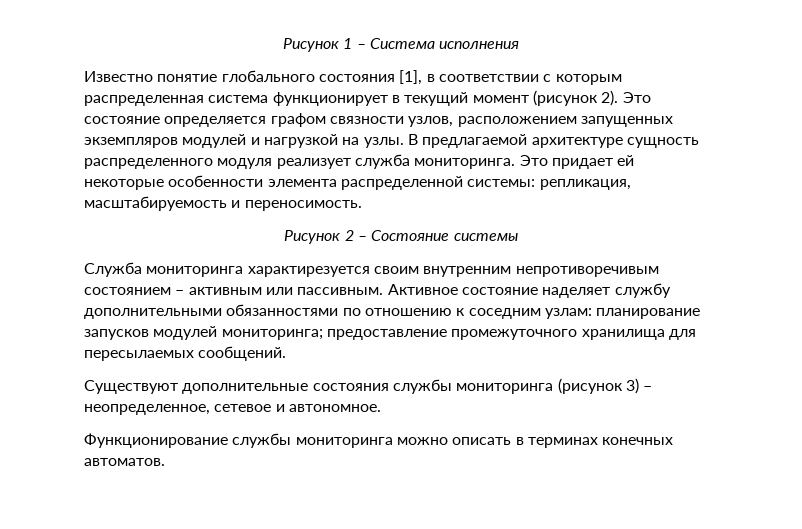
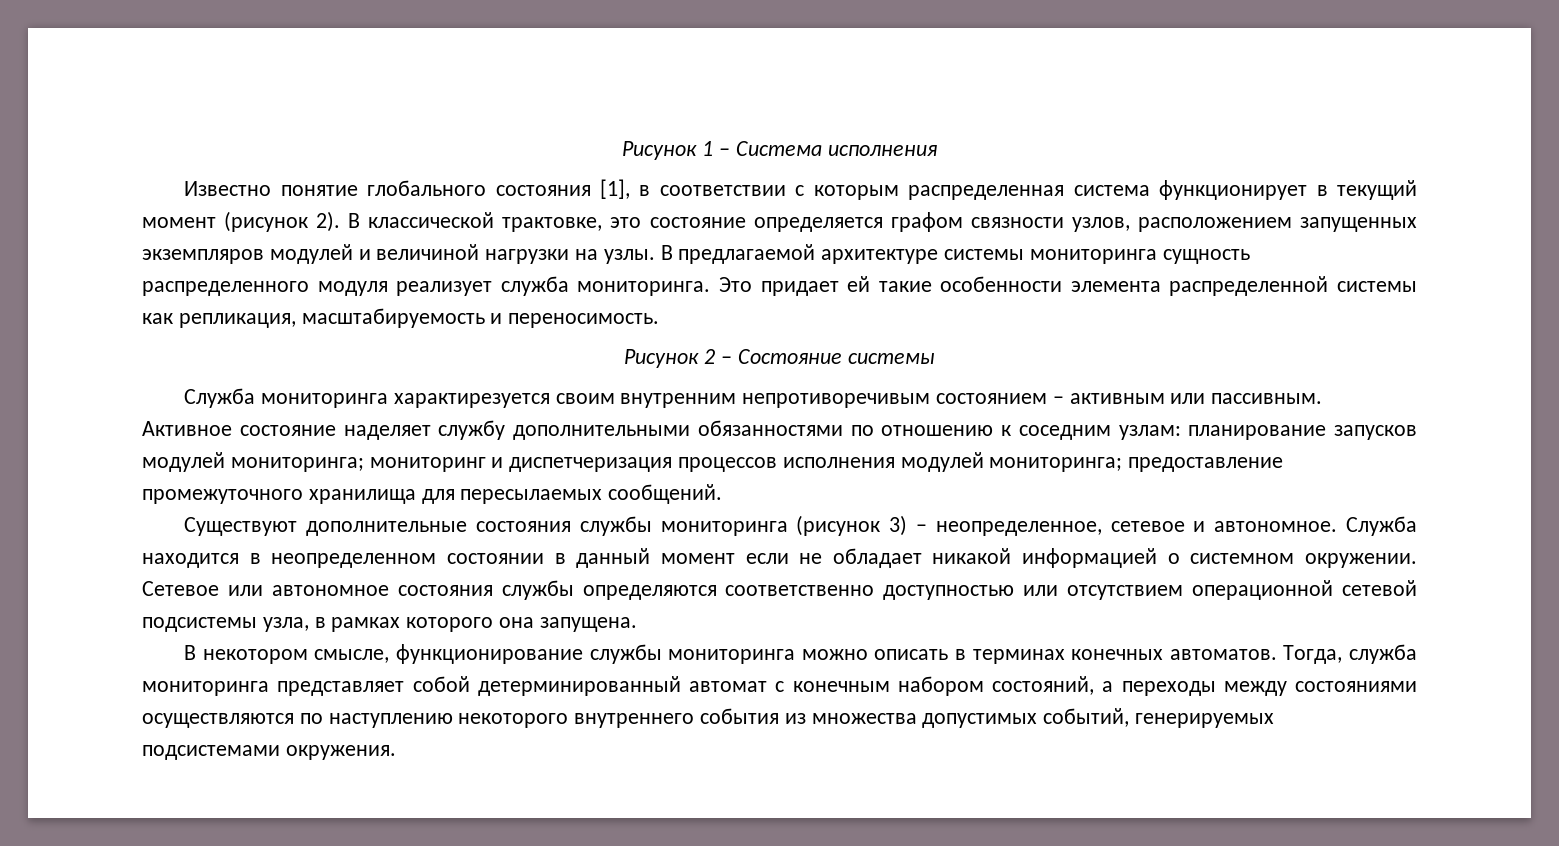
- Это состояние определяется графом связности узлов, расположением запущенных экземпляров модулей и нагрузкой на узлы.
+ В классической трактовке, это состояние определяется графом связности узлов, расположением запущенных экземпляров модулей и величиной нагрузки на узлы.
- В предлагаемой архитектуре сущность распределенного модуля реализует служба мониторинга.
+ В предлагаемой архитектуре системы мониторинга сущность распределенного модуля реализует служба мониторинга.
- Это придает ей некоторые особенности элемента распределенной системы: репликация, масштабируемость и переносимость.
+ Это придает ей такие особенности элемента распределенной системы как репликация, масштабируемость и переносимость.
- Активное состояние наделяет службу дополнительными обязанностями по отношению к соседним узлам: планирование запусков модулей мониторинга; предоставление промежуточного хранилища для пересылаемых сообщений.
+ Активное состояние наделяет службу дополнительными обязанностями по отношению к соседним узлам: планирование запусков модулей мониторинга; мониторинг и диспетчеризация процессов исполнения модулей мониторинга; предоставление промежуточного хранилища для пересылаемых сообщений.
- Существуют дополнительные состояния службы мониторинга (рисунок 3) – неопределенное, сетевое и автономное.
- Функционирование службы мониторинга можно описать в терминах конечных автоматов.
+ Существуют дополнительные состояния службы мониторинга (рисунок 3) – неопределенное, сетевое и автономное. Служба находится в неопределенном состоянии в данный момент если не обладает никакой информацией о системном окружении. Сетевое или автономное состояния службы определяются соответственно доступностью или отсутствием операционной сетевой подсистемы узла, в рамках которого она запущена.
+ В некотором смысле, функционирование службы мониторинга можно описать в терминах конечных автоматов.
+ Тогда, служба мониторинга представляет собой детерминированный автомат с конечным набором состояний, а переходы между состояниями осуществляются по наступлению некоторого внутреннего события из множества допустимых событий, генерируемых подсистемами окружения.

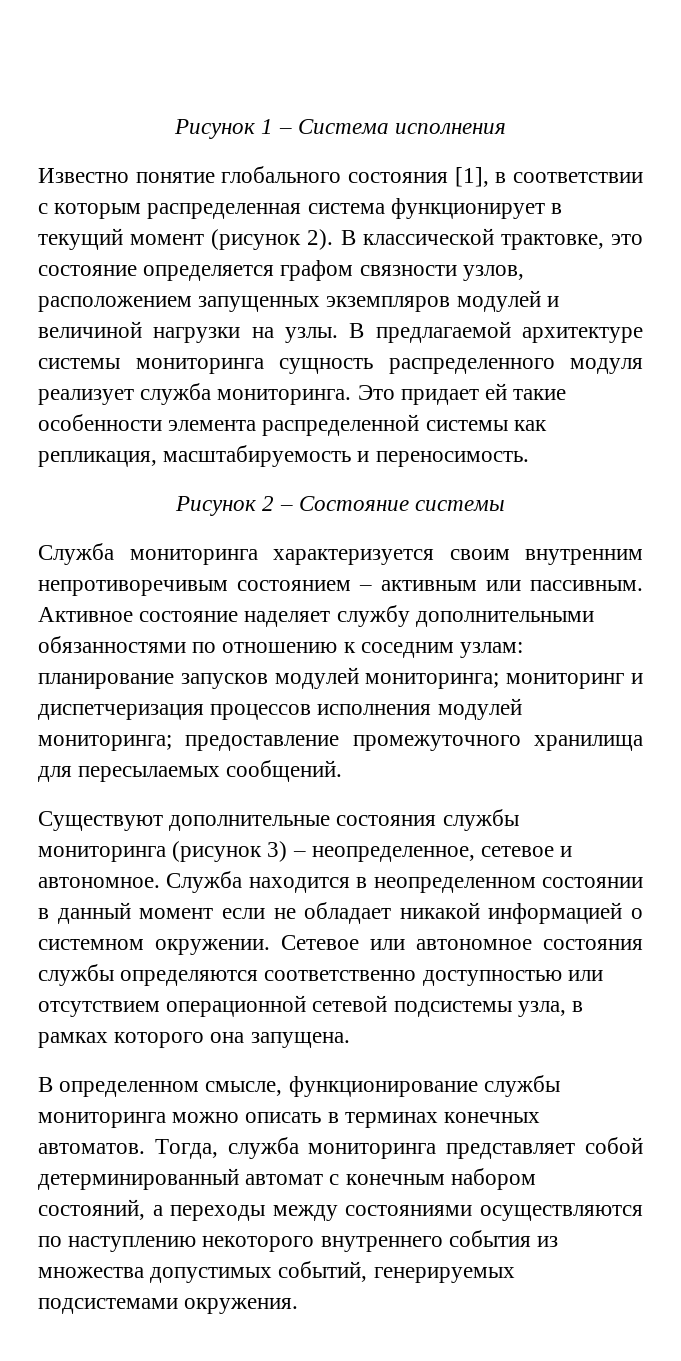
- Служба мониторинга характирезуется своим внутренним непротиворечивым состоянием – активным или пассивным.
+ Служба мониторинга характеризуется своим внутренним непротиворечивым состоянием – активным или пассивным.
- В некотором смысле, функционирование службы мониторинга можно описать в терминах конечных автоматов.
+ В определенном смысле, функционирование службы мониторинга можно описать в терминах конечных автоматов.

